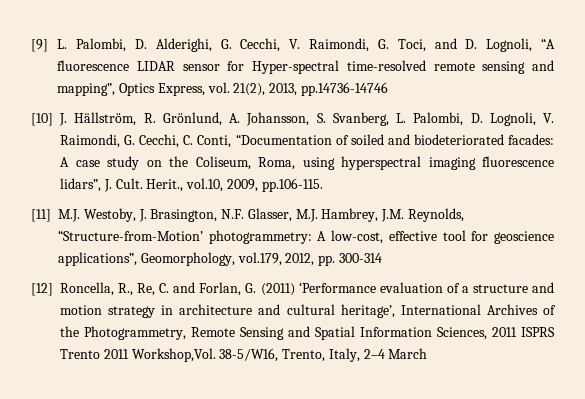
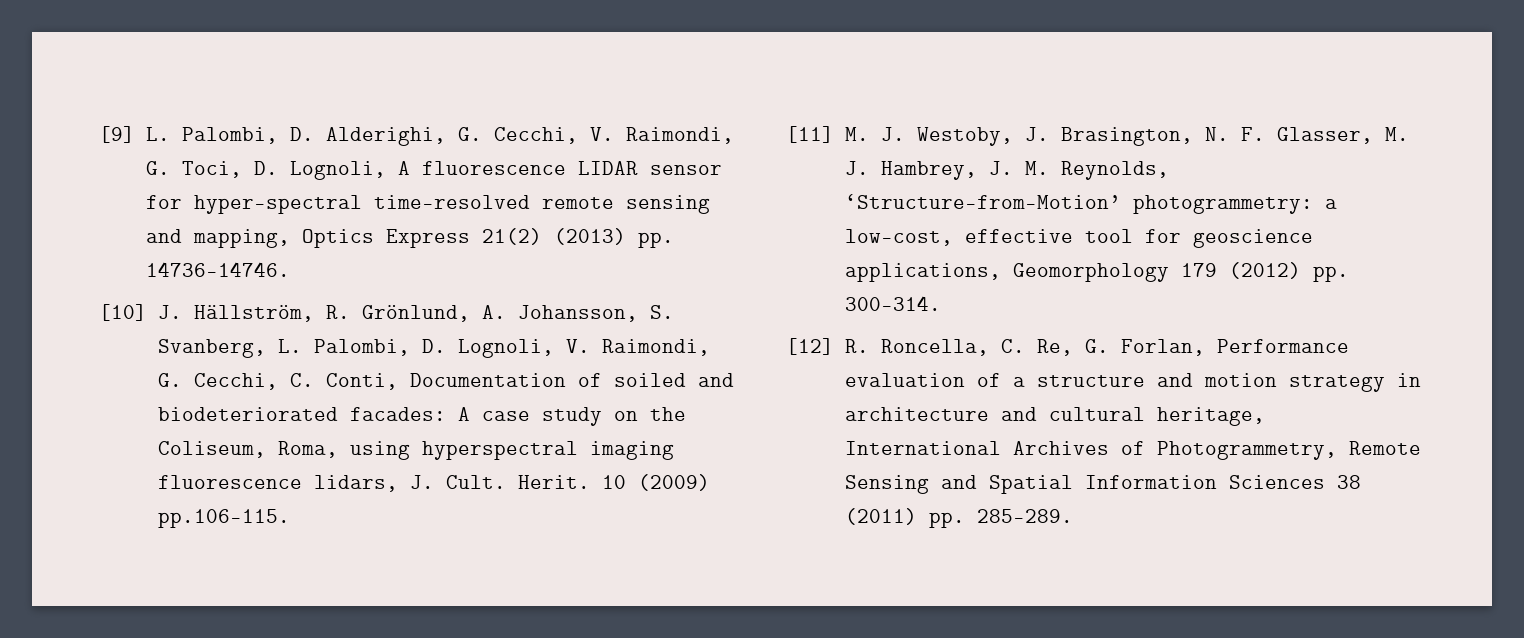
- [9] L. Palombi, D. Alderighi, G. Cecchi, V. Raimondi, G. Toci, and D. Lognoli, “A fluorescence LIDAR sensor for Hyper-spectral time-resolved remote sensing and mapping”, Optics Express, vol. 21(2), 2013, pp.14736-14746
+ [9] L. Palombi, D. Alderighi, G. Cecchi, V. Raimondi, G. Toci, D. Lognoli, A fluorescence LIDAR sensor for hyper-spectral time-resolved remote sensing and mapping, Optics Express 21(2) (2013) pp. 14736-14746.
- [10] J. Hällström, R. Grönlund, A. Johansson, S. Svanberg, L. Palombi, D. Lognoli, V. Raimondi, G. Cecchi, C. Conti, “Documentation of soiled and biodeteriorated facades: A case study on the Coliseum, Roma, using hyperspectral imaging fluorescence lidars”, J. Cult.
+ [10] J. Hällström, R. Grönlund, A. Johansson, S. Svanberg, L. Palombi, D. Lognoli, V. Raimondi, G. Cecchi, C. Conti, Documentation of soiled and biodeteriorated facades: A case study on the Coliseum, Roma, using hyperspectral imaging fluorescence lidars, J. Cult.
- Herit., vol.10, 2009, pp.106-115.
+ Herit. 10 (2009) pp.106-115.
- [11] M.J. Westoby, J. Brasington, N.F. Glasser, M.J. Hambrey, J.M. Reynolds, “Structure-from-Motion’ photogrammetry: A low-cost, effective tool for geoscience applications”, Geomorphology, vol.179, 2012, pp. 300-314
- [12] Roncella, R., Re, C. and Forlan, G. (2011) ‘Performance evaluation of a structure and motion strategy in architecture and cultural heritage’, International Archives of the Photogrammetry, Remote Sensing and Spatial Information Sciences, 2011 ISPRS Trento 2011 Workshop,Vol. 38-5/W16, Trento, Italy, 2–4 March
+ [11] M. J. Westoby, J. Brasington, N. F. Glasser, M. J. Hambrey, J. M. Reynolds, ‘Structure-from-Motion’ photogrammetry: a low-cost, effective tool for geoscience applications, Geomorphology 179 (2012) pp. 300-314.
+ [12] R. Roncella, C. Re, G. Forlan, Performance evaluation of a structure and motion strategy in architecture and cultural heritage, International Archives of Photogrammetry, Remote Sensing and Spatial Information Sciences 38 (2011) pp. 285-289.

